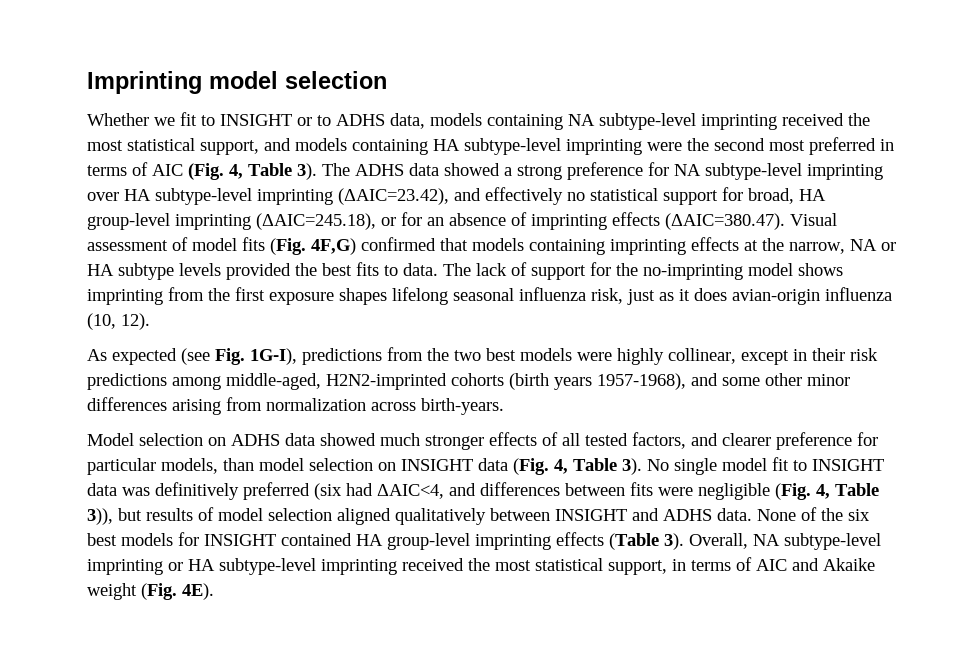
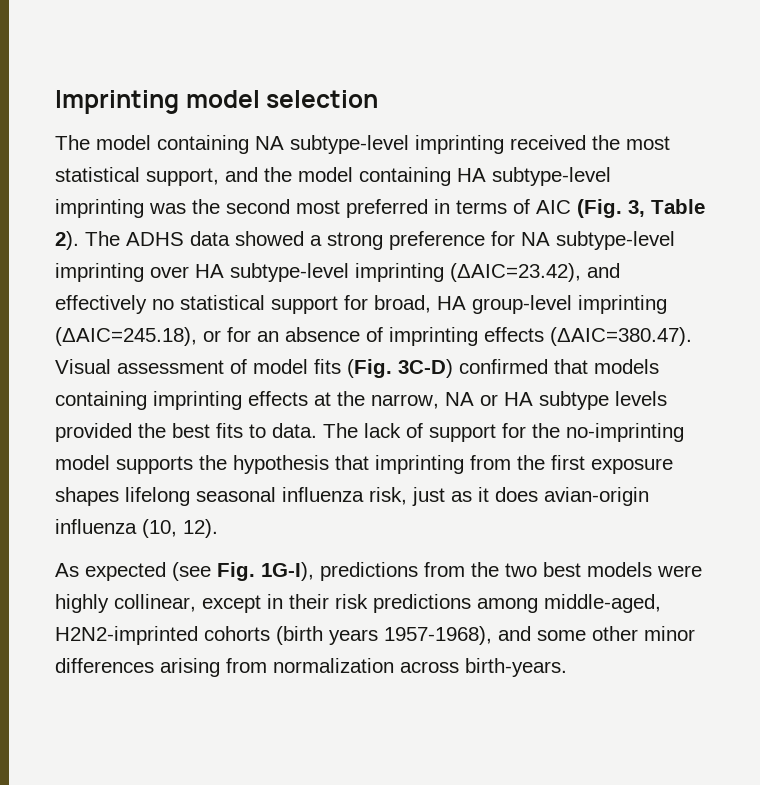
- Whether we fit to INSIGHT or to ADHS data, models containing NA subtype-level imprinting received the most statistical support, and models containing HA subtype-level imprinting were the second most preferred in terms of AIC (Fig. 4, Table 3).
+ The model containing NA subtype-level imprinting received the most statistical support, and the model containing HA subtype-level imprinting was the second most preferred in terms of AIC (Fig. 3, Table 2).
- The ADHS data showed a strong preference for NA subtype-level imprinting over HA subtype-level imprinting (ΔAIC=23.42), and effectively no statistical support for broad, HA group-level imprinting (ΔAIC=245.18), or for an absence of imprinting effects (ΔAIC=380.47). Visual assessment of model fits (Fig. 4F,G) confirmed that models containing imprinting effects at the narrow, NA or HA subtype levels provided the best fits to data.
+ The ADHS data showed a strong preference for NA subtype-level imprinting over HA subtype-level imprinting (ΔAIC=23.42), and effectively no statistical support for broad, HA group-level imprinting (ΔAIC=245.18), or for an absence of imprinting effects (ΔAIC=380.47). Visual assessment of model fits (Fig. 3C-D) confirmed that models containing imprinting effects at the narrow, NA or HA subtype levels provided the best fits to data.
- The lack of support for the no-imprinting model shows imprinting from the first exposure shapes lifelong seasonal influenza risk, just as it does avian-origin influenza (10, 12).
+ The lack of support for the no-imprinting model supports the hypothesis that imprinting from the first exposure shapes lifelong seasonal influenza risk, just as it does avian-origin influenza (10, 12).
- Model selection on ADHS data showed much stronger effects of all tested factors, and clearer preference for particular models, than model selection on INSIGHT data (Fig. 4, Table 3). No single model fit to INSIGHT data was definitively preferred (six had ΔAIC<4, and differences between fits were negligible (Fig. 4, Table 3)), but results of model selection aligned qualitatively between INSIGHT and ADHS data. None of the six best models for INSIGHT contained HA group-level imprinting effects (Table 3). Overall, NA subtype-level imprinting or HA subtype-level imprinting received the most statistical support, in terms of AIC and Akaike weight (Fig. 4E).

